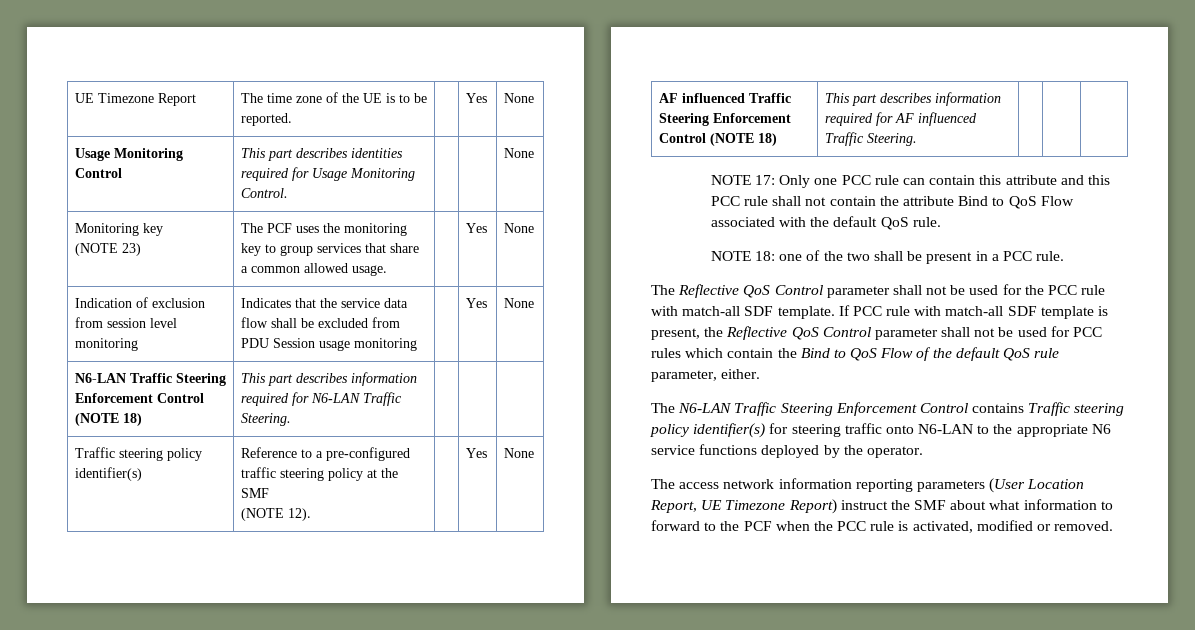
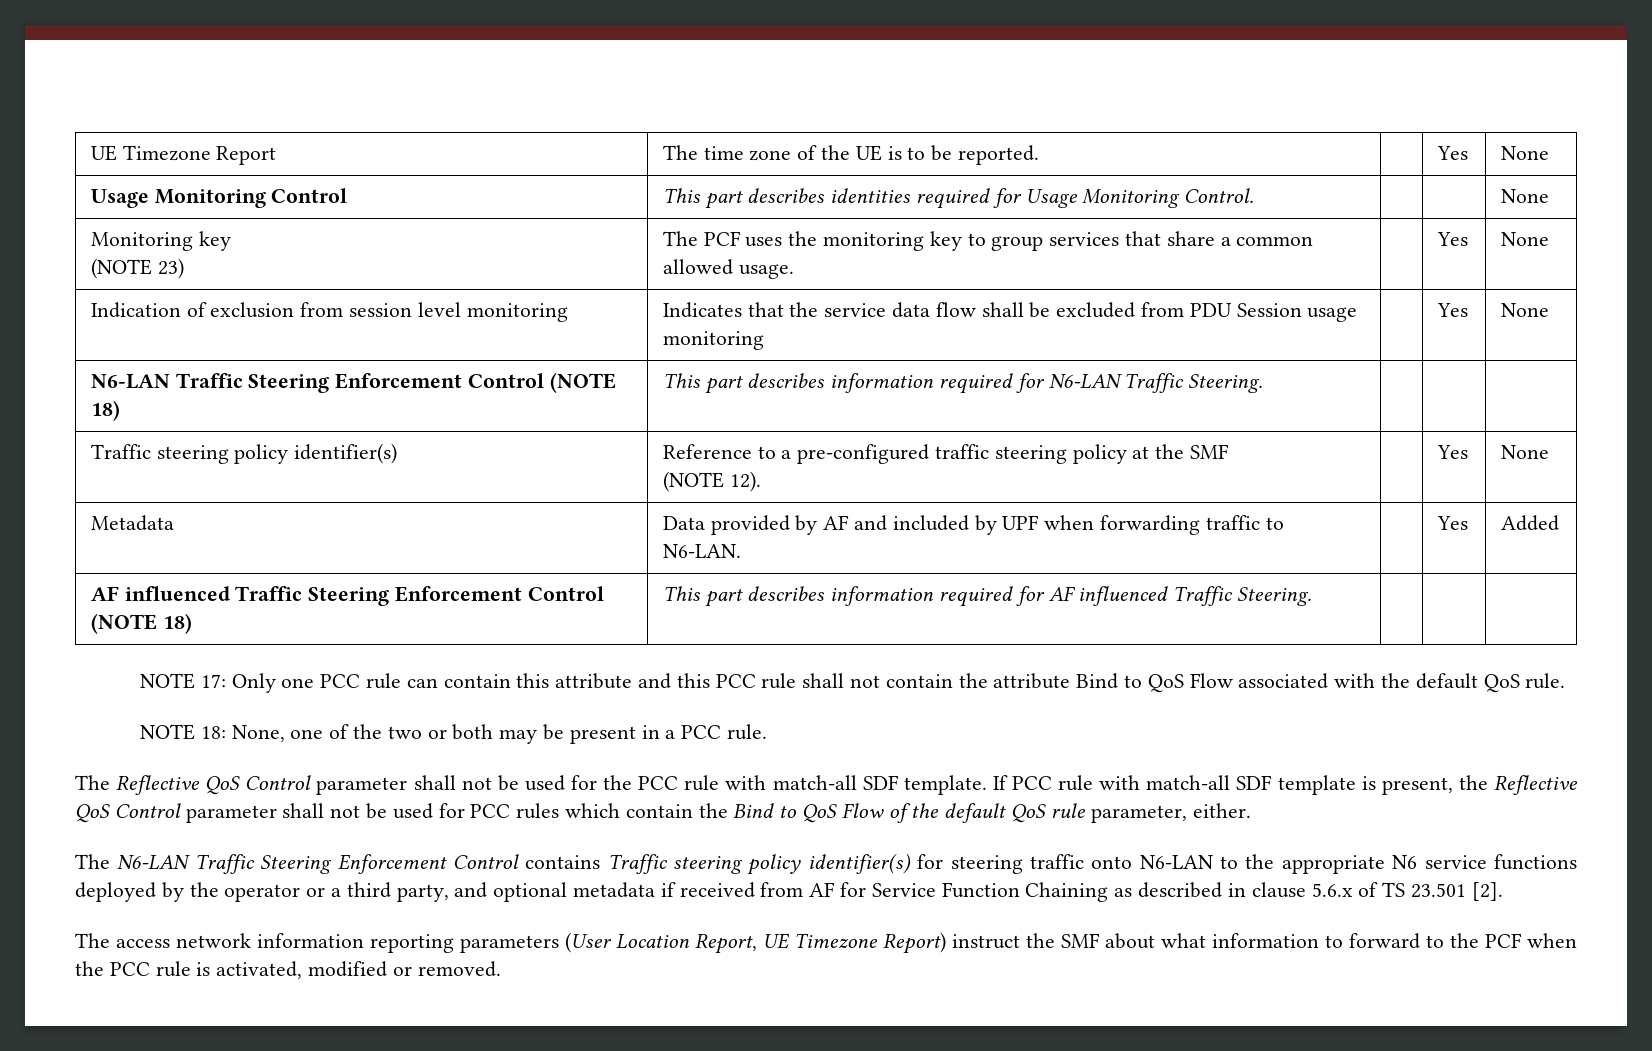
+ Metadata | Data provided by AF and included by UPF when forwarding traffic to N6-LAN. | | Yes | Added
- NOTE 18: one of the two shall be present in a PCC rule.
+ NOTE 18: None, one of the two or both may be present in a PCC rule.
- The N6-LAN Traffic Steering Enforcement Control contains Traffic steering policy identifier(s) for steering traffic onto N6-LAN to the appropriate N6 service functions deployed by the operator.
+ The N6-LAN Traffic Steering Enforcement Control contains Traffic steering policy identifier(s) for steering traffic onto N6-LAN to the appropriate N6 service functions deployed by the operator or a third party, and optional metadata if received from AF for Service Function Chaining as described in clause 5.6.x of TS 23.501 [2].

